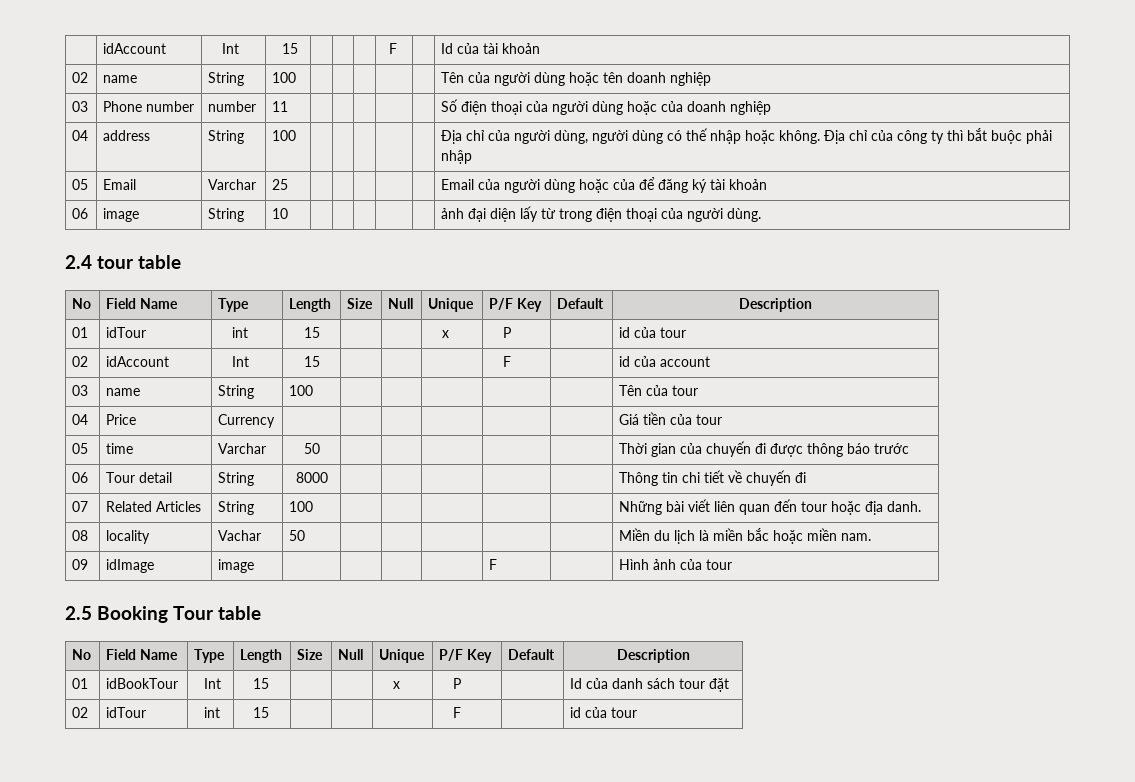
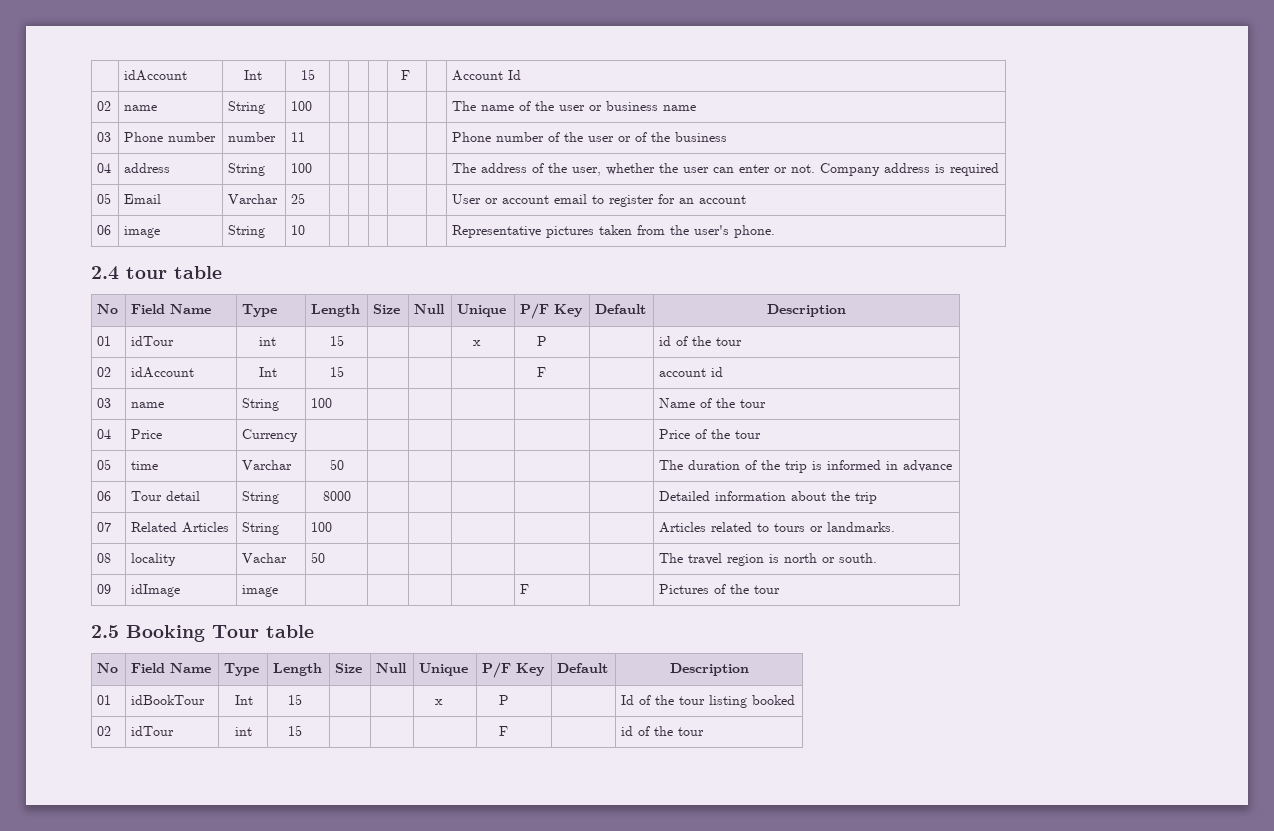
- | idAccount | Int | 15 | | | | F | | Id của tài khoản
+ | idAccount | Int | 15 | | | | F | | Account Id
- 02 | name | String | 100 | | | | | | Tên của người dùng hoặc tên doanh nghiệp
+ 02 | name | String | 100 | | | | | | The name of the user or business name
- 03 | Phone number | number | 11 | | | | | | Số điện thoại của người dùng hoặc của doanh nghiệp
- 04 | address | String | 100 | | | | | | Địa chỉ của người dùng, người dùng có thế nhập hoặc không. Địa chỉ của công ty thì bắt buộc phải nhập
- 05 | Email | Varchar | 25 | | | | | | Email của người dùng hoặc của để đăng ký tài khoản
- 06 | image | String | 10 | | | | | | ảnh đại diện lấy từ trong điện thoại của người dùng.
+ 03 | Phone number | number | 11 | | | | | | Phone number of the user or of the business
+ 04 | address | String | 100 | | | | | | The address of the user, whether the user can enter or not. Company address is required
+ 05 | Email | Varchar | 25 | | | | | | User or account email to register for an account
+ 06 | image | String | 10 | | | | | | Representative pictures taken from the user's phone.
- 01 | idTour | int | 15 | | | x | P | | id của tour
+ 01 | idTour | int | 15 | | | x | P | | id of the tour
- 02 | idAccount | Int | 15 | | | | F | | id của account
+ 02 | idAccount | Int | 15 | | | | F | | account id
- 03 | name | String | 100 | | | | | | Tên của tour
+ 03 | name | String | 100 | | | | | | Name of the tour
- 04 | Price | Currency | | | | | | | Giá tiền của tour
+ 04 | Price | Currency | | | | | | | Price of the tour
- 05 | time | Varchar | 50 | | | | | | Thời gian của chuyến đi được thông báo trước
+ 05 | time | Varchar | 50 | | | | | | The duration of the trip is informed in advance
- 06 | Tour detail | String | 8000 | | | | | | Thông tin chi tiết về chuyến đi
+ 06 | Tour detail | String | 8000 | | | | | | Detailed information about the trip
- 07 | Related Articles | String | 100 | | | | | | Những bài viết liên quan đến tour hoặc địa danh.
- 08 | locality | Vachar | 50 | | | | | | Miền du lịch là miền bắc hoặc miền nam.
+ 07 | Related Articles | String | 100 | | | | | | Articles related to tours or landmarks.
+ 08 | locality | Vachar | 50 | | | | | | The travel region is north or south.
- 09 | idImage | image | | | | | F | | Hình ảnh của tour
+ 09 | idImage | image | | | | | F | | Pictures of the tour
- 01 | idBookTour | Int | 15 | | | x | P | | Id của danh sách tour đặt
+ 01 | idBookTour | Int | 15 | | | x | P | | Id of the tour listing booked
- 02 | idTour | int | 15 | | | | F | | id của tour
+ 02 | idTour | int | 15 | | | | F | | id of the tour

